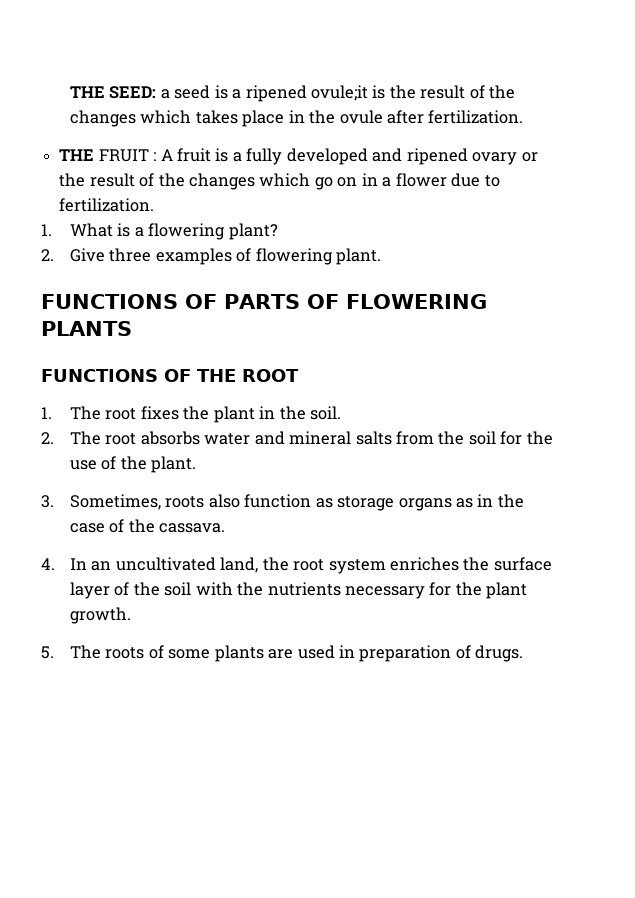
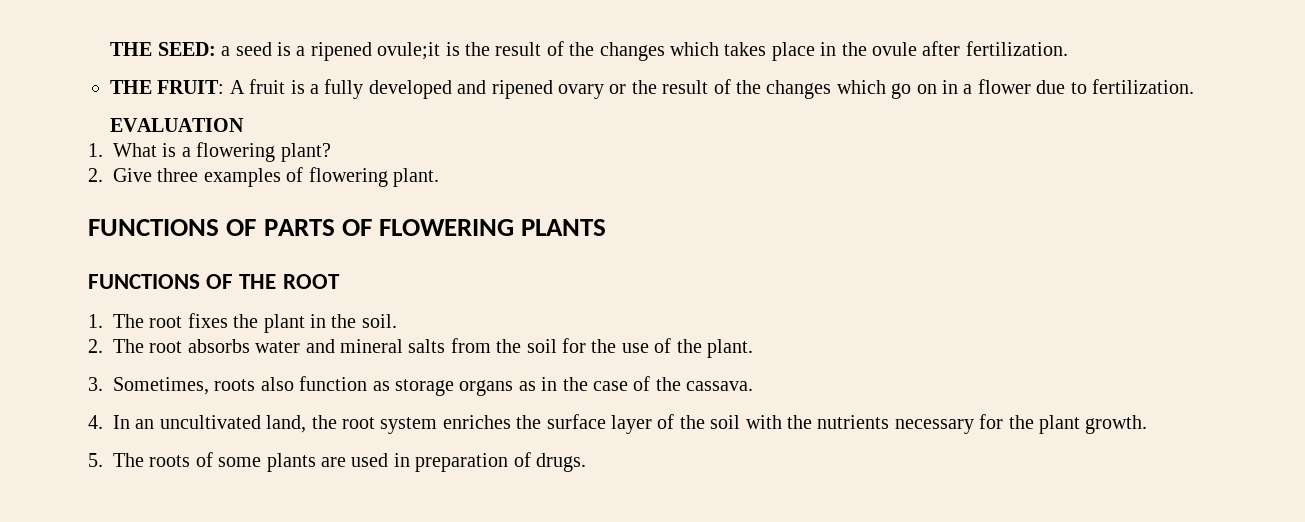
- THE FRUIT : A fruit is a fully developed and ripened ovary or the result of the changes which go on in a flower due to fertilization.
+ THE FRUIT: A fruit is a fully developed and ripened ovary or the result of the changes which go on in a flower due to fertilization.
+ EVALUATION

